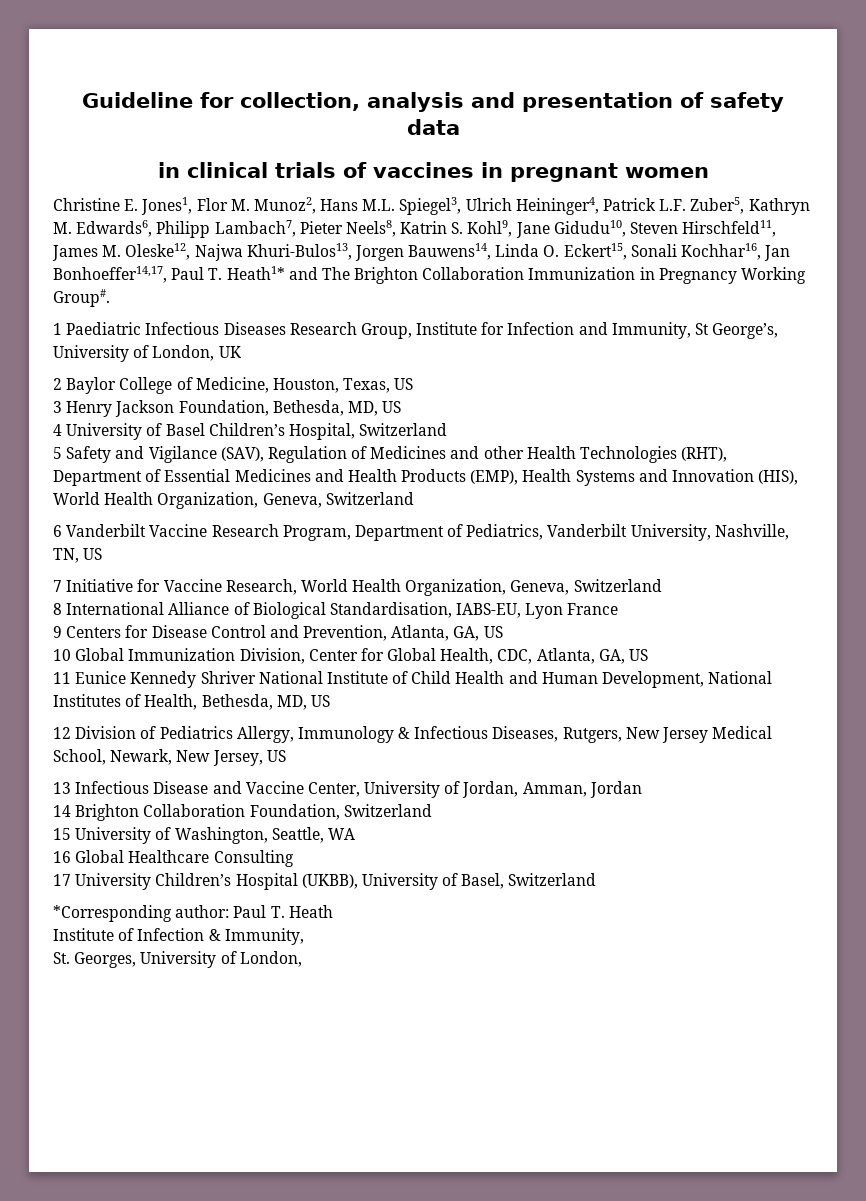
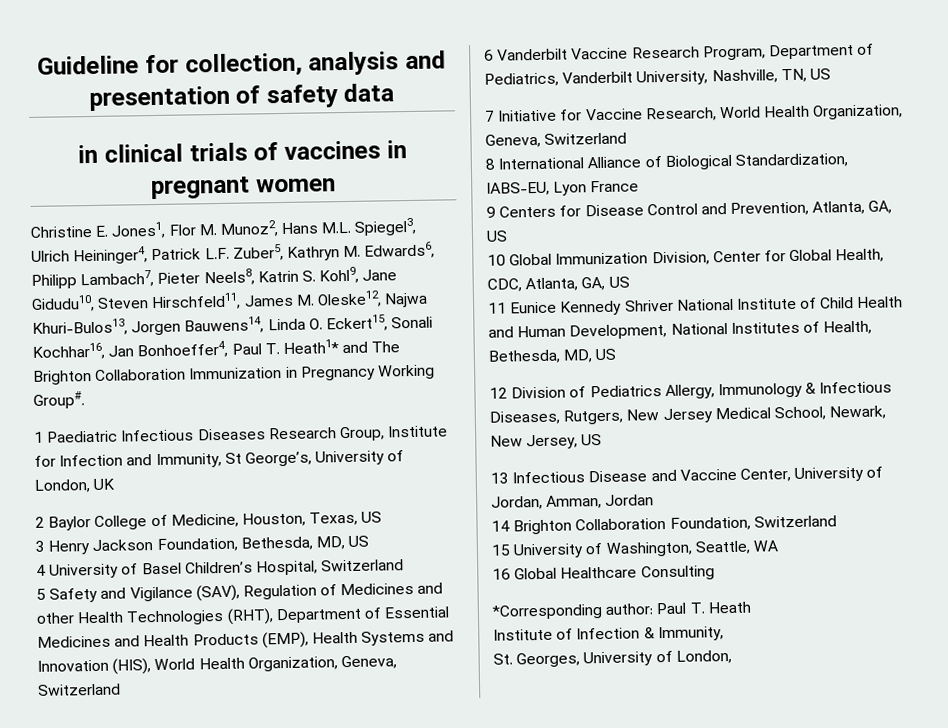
- Christine E. Jones1, Flor M. Munoz2, Hans M.L. Spiegel3, Ulrich Heininger4, Patrick L.F. Zuber5, Kathryn M. Edwards6, Philipp Lambach7, Pieter Neels8, Katrin S. Kohl9, Jane Gidudu10, Steven Hirschfeld11, James M. Oleske12, Najwa Khuri-Bulos13, Jorgen Bauwens14, Linda O. Eckert15, Sonali Kochhar16, Jan Bonhoeffer14,17, Paul T. Heath1* and The Brighton Collaboration Immunization in Pregnancy Working Group#.
+ Christine E. Jones1, Flor M. Munoz2, Hans M.L. Spiegel3, Ulrich Heininger4, Patrick L.F. Zuber5, Kathryn M. Edwards6, Philipp Lambach7, Pieter Neels8, Katrin S. Kohl9, Jane Gidudu10, Steven Hirschfeld11, James M. Oleske12, Najwa Khuri-Bulos13, Jorgen Bauwens14, Linda O. Eckert15, Sonali Kochhar16, Jan Bonhoeffer4, Paul T. Heath1* and The Brighton Collaboration Immunization in Pregnancy Working Group#.
- 8 International Alliance of Biological Standardisation, IABS-EU, Lyon France
+ 8 International Alliance of Biological Standardization, IABS-EU, Lyon France
- 17 University Children’s Hospital (UKBB), University of Basel, Switzerland

